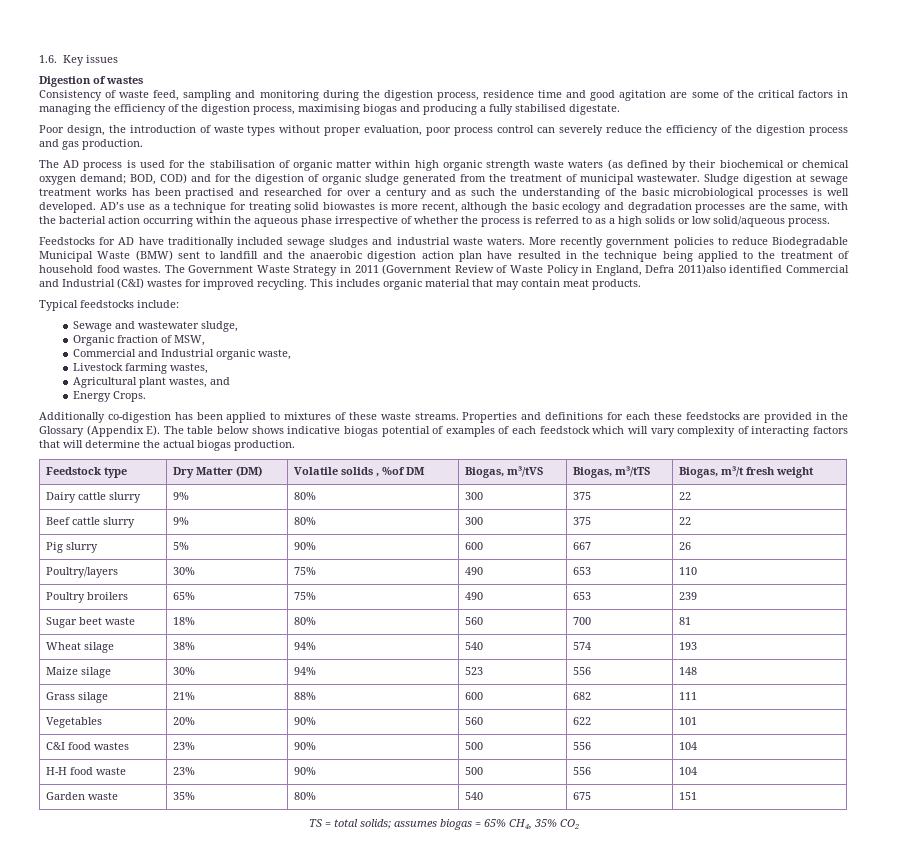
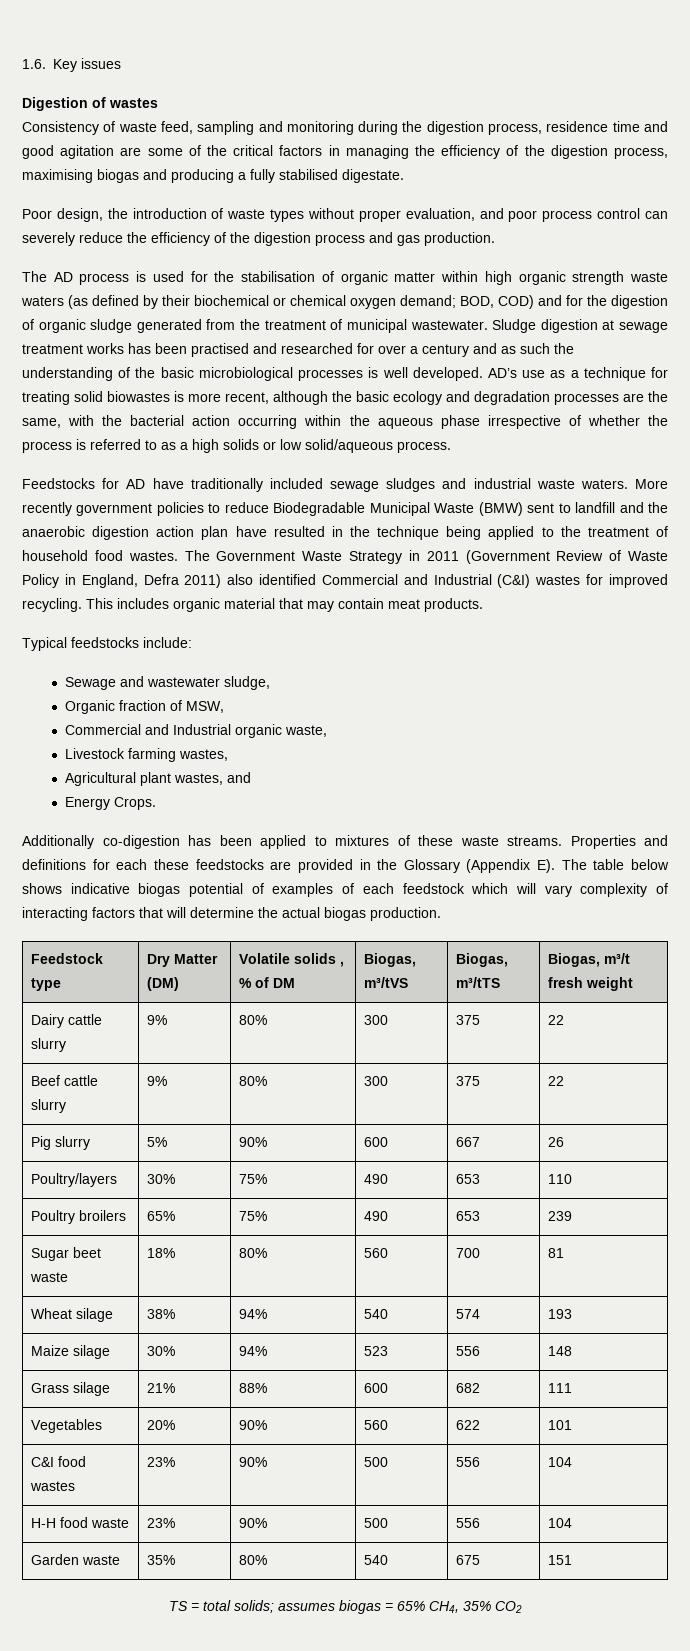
- Poor design, the introduction of waste types without proper evaluation, poor process control can severely reduce the efficiency of the digestion process and gas production.
+ Poor design, the introduction of waste types without proper evaluation, and poor process control can severely reduce the efficiency of the digestion process and gas production.
- The Government Waste Strategy in 2011 (Government Review of Waste Policy in England, Defra 2011)also identified Commercial and Industrial (C&I) wastes for improved recycling.
+ The Government Waste Strategy in 2011 (Government Review of Waste Policy in England, Defra 2011) also identified Commercial and Industrial (C&I) wastes for improved recycling.
- Feedstock type | Dry Matter (DM) | Volatile solids , %of DM | Biogas, m³/tVS | Biogas, m³/tTS | Biogas, m³/t fresh weight
+ Feedstock type | Dry Matter (DM) | Volatile solids , % of DM | Biogas, m³/tVS | Biogas, m³/tTS | Biogas, m³/t fresh weight

